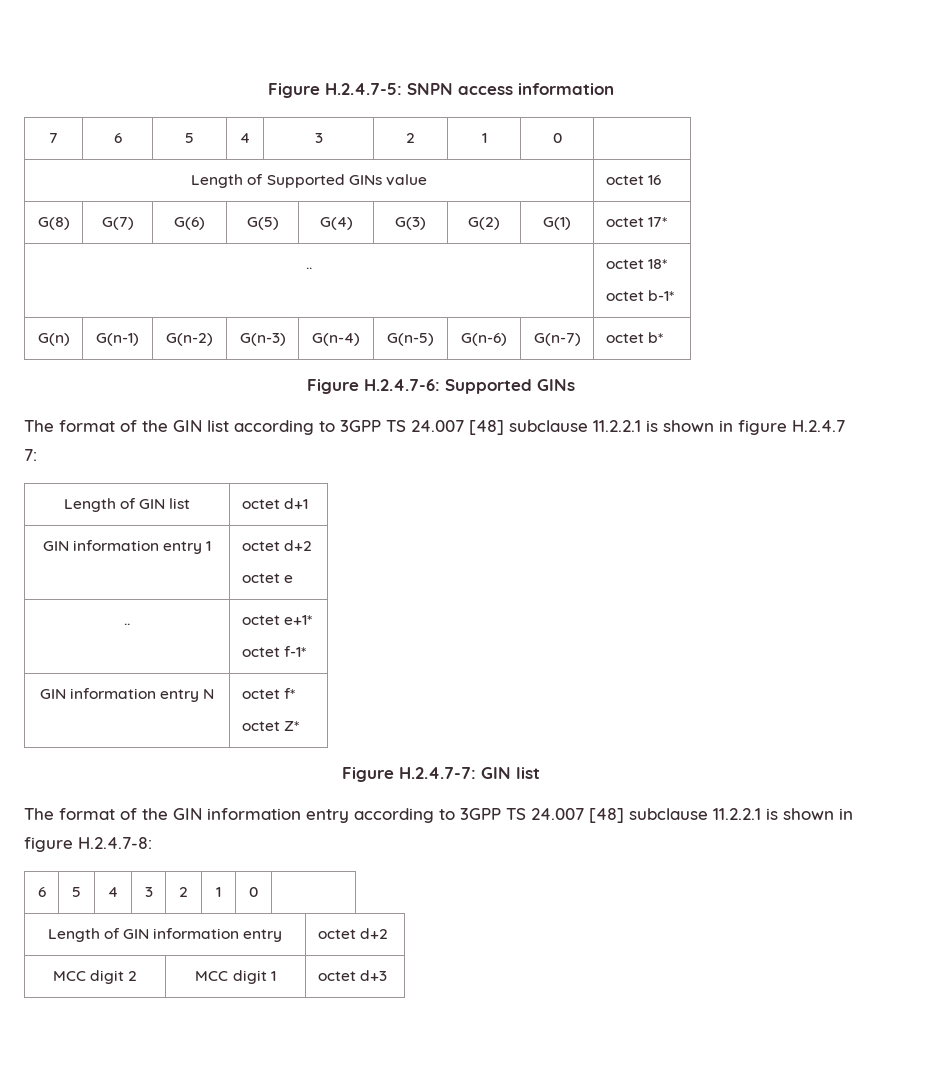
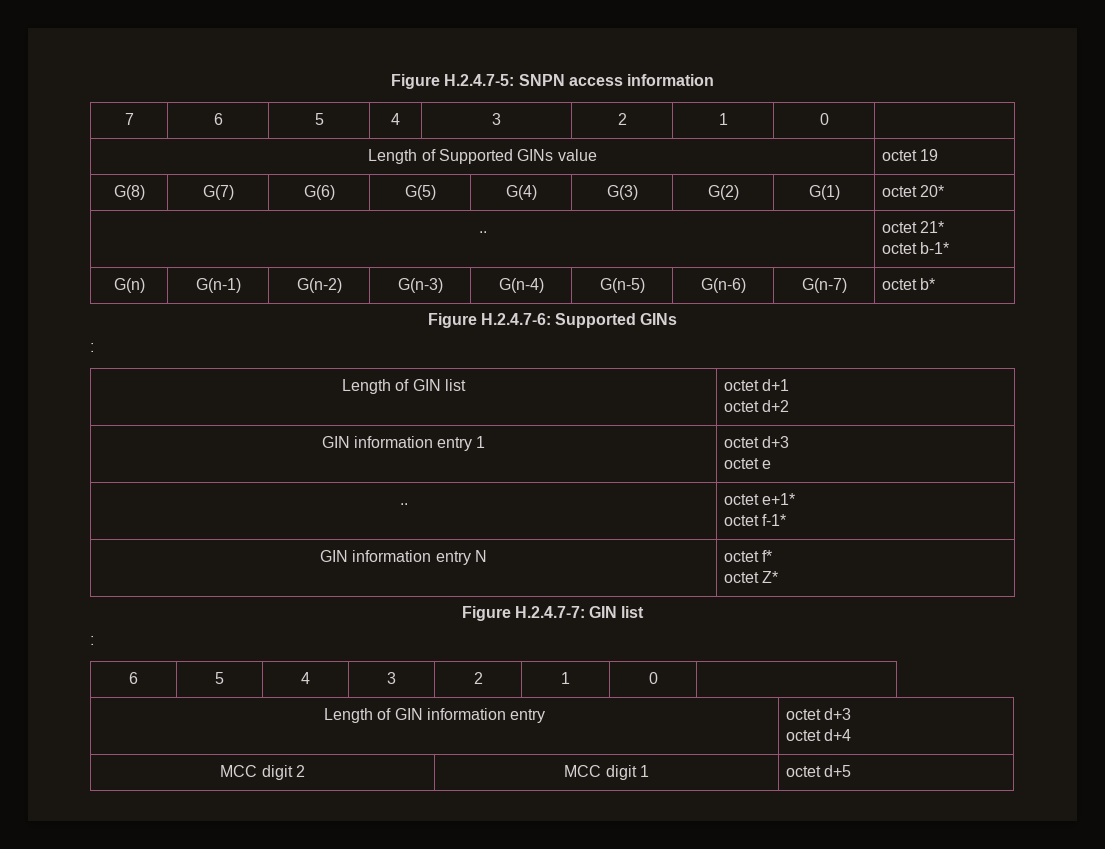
- Length of Supported GINs value | octet 16
+ Length of Supported GINs value | octet 19
- G(8) | G(7) | G(6) | G(5) | G(4) | G(3) | G(2) | G(1) | octet 17*
- .. | octet 18*
+ G(8) | G(7) | G(6) | G(5) | G(4) | G(3) | G(2) | G(1) | octet 20*
+ .. | octet 21*
  Figure H.2.4.7-6: Supported GINs
- The format of the GIN list according to 3GPP TS 24.007 [48] subclause 11.2.2.1 is shown in figure H.2.4.7 7:
+ :
  Length of GIN list | octet d+1
+ octet d+2
- GIN information entry 1 | octet d+2
+ GIN information entry 1 | octet d+3
  Figure H.2.4.7-7: GIN list
- The format of the GIN information entry according to 3GPP TS 24.007 [48] subclause 11.2.2.1 is shown in figure H.2.4.7-8:
+ :
- Length of GIN information entry | octet d+2
+ Length of GIN information entry | octet d+3
+ octet d+4
- MCC digit 2 | MCC digit 1 | octet d+3
+ MCC digit 2 | MCC digit 1 | octet d+5

